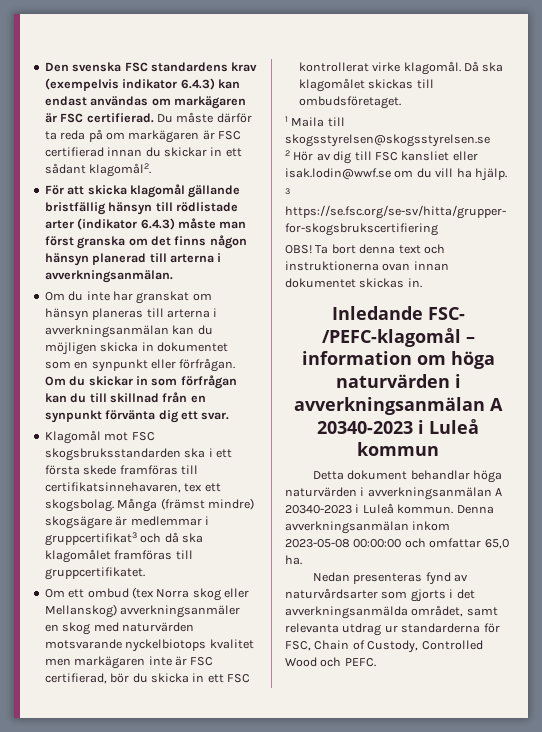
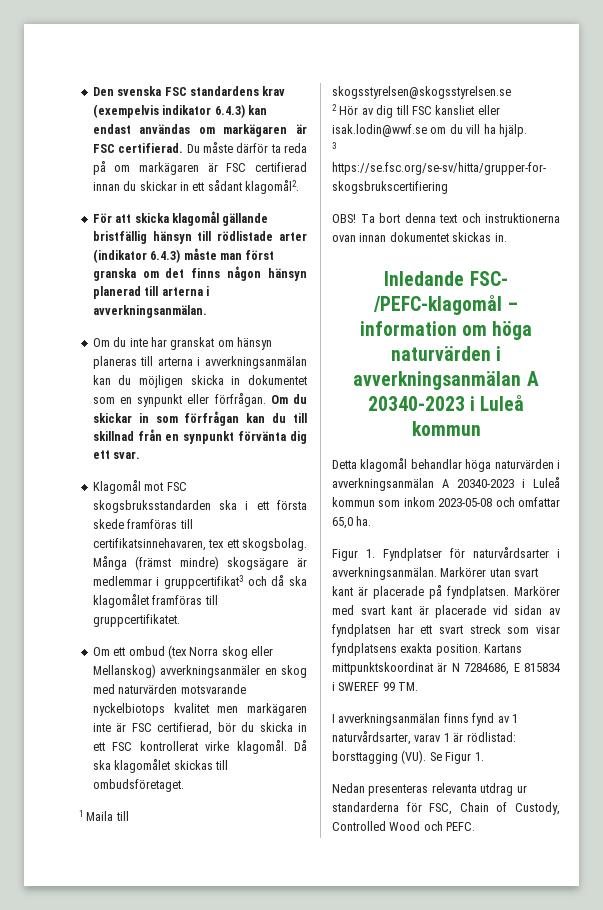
- Detta dokument behandlar höga naturvärden i avverkningsanmälan A 20340-2023 i Luleå kommun. Denna avverkningsanmälan inkom 2023-05-08 00:00:00 och omfattar 65,0 ha.
+ Detta klagomål behandlar höga naturvärden i avverkningsanmälan A 20340-2023 i Luleå kommun som inkom 2023-05-08 och omfattar 65,0 ha.
- Nedan presenteras fynd av naturvårdsarter som gjorts i det avverkningsanmälda området, samt relevanta utdrag ur standarderna för FSC, Chain of Custody, Controlled Wood och PEFC.
+ Figur 1. Fyndplatser för naturvårdsarter i avverkningsanmälan. Markörer utan svart kant är placerade på fyndplatsen. Markörer med svart kant är placerade vid sidan av fyndplatsen har ett svart streck som visar fyndplatsens exakta position. Kartans mittpunktskoordinat är N 7284686, E 815834 i SWEREF 99 TM.
+ I avverkningsanmälan finns fynd av 1 naturvårdsarter, varav 1 är rödlistad: borsttagging (VU). Se Figur 1.
+ Nedan presenteras relevanta utdrag ur standarderna för FSC, Chain of Custody, Controlled Wood och PEFC.

